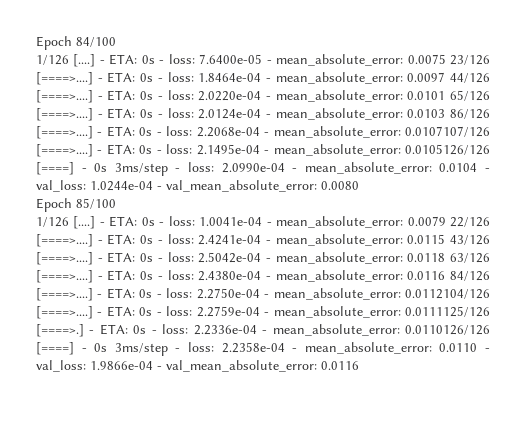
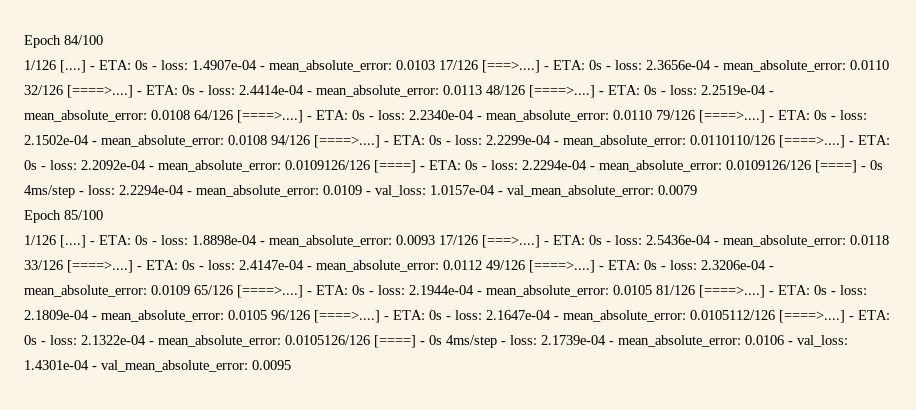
- - ETA: 0s - loss: 7.6400e-05 - mean_absolute_error: 0.0075 23/126 [====>....] - ETA: 0s - loss: 1.8464e-04 - mean_absolute_error: 0.0097 44/126 [====>....] - ETA: 0s - loss: 2.0220e-04 - mean_absolute_error: 0.0101 65/126 [====>....] - ETA: 0s - loss: 2.0124e-04 - mean_absolute_error: 0.0103 86/126 [====>....] - ETA: 0s - loss: 2.2068e-04 - mean_absolute_error: 0.0107107/126 [====>....] - ETA: 0s - loss: 2.1495e-04 - mean_absolute_error: 0.0105126/126 [====] - 0s 3ms/step - loss: 2.0990e-04 - mean_absolute_error: 0.0104 - val_loss: 1.0244e-04 - val_mean_absolute_error: 0.0080
+ - ETA: 0s - loss: 1.4907e-04 - mean_absolute_error: 0.0103 17/126 [===>....] - ETA: 0s - loss: 2.3656e-04 - mean_absolute_error: 0.0110 32/126 [====>....] - ETA: 0s - loss: 2.4414e-04 - mean_absolute_error: 0.0113 48/126 [====>....] - ETA: 0s - loss: 2.2519e-04 - mean_absolute_error: 0.0108 64/126 [====>....] - ETA: 0s - loss: 2.2340e-04 - mean_absolute_error: 0.0110 79/126 [====>....] - ETA: 0s - loss: 2.1502e-04 - mean_absolute_error: 0.0108 94/126 [====>....] - ETA: 0s - loss: 2.2299e-04 - mean_absolute_error: 0.0110110/126 [====>....] - ETA: 0s - loss: 2.2092e-04 - mean_absolute_error: 0.0109126/126 [====] - ETA: 0s - loss: 2.2294e-04 - mean_absolute_error: 0.0109126/126 [====] - 0s 4ms/step - loss: 2.2294e-04 - mean_absolute_error: 0.0109 - val_loss: 1.0157e-04 - val_mean_absolute_error: 0.0079
- - ETA: 0s - loss: 1.0041e-04 - mean_absolute_error: 0.0079 22/126 [====>....] - ETA: 0s - loss: 2.4241e-04 - mean_absolute_error: 0.0115 43/126 [====>....] - ETA: 0s - loss: 2.5042e-04 - mean_absolute_error: 0.0118 63/126 [====>....] - ETA: 0s - loss: 2.4380e-04 - mean_absolute_error: 0.0116 84/126 [====>....] - ETA: 0s - loss: 2.2750e-04 - mean_absolute_error: 0.0112104/126 [====>....] - ETA: 0s - loss: 2.2759e-04 - mean_absolute_error: 0.0111125/126 [====>.] - ETA: 0s - loss: 2.2336e-04 - mean_absolute_error: 0.0110126/126 [====] - 0s 3ms/step - loss: 2.2358e-04 - mean_absolute_error: 0.0110 - val_loss: 1.9866e-04 - val_mean_absolute_error: 0.0116
+ - ETA: 0s - loss: 1.8898e-04 - mean_absolute_error: 0.0093 17/126 [===>....] - ETA: 0s - loss: 2.5436e-04 - mean_absolute_error: 0.0118 33/126 [====>....] - ETA: 0s - loss: 2.4147e-04 - mean_absolute_error: 0.0112 49/126 [====>....] - ETA: 0s - loss: 2.3206e-04 - mean_absolute_error: 0.0109 65/126 [====>....] - ETA: 0s - loss: 2.1944e-04 - mean_absolute_error: 0.0105 81/126 [====>....] - ETA: 0s - loss: 2.1809e-04 - mean_absolute_error: 0.0105 96/126 [====>....] - ETA: 0s - loss: 2.1647e-04 - mean_absolute_error: 0.0105112/126 [====>....] - ETA: 0s - loss: 2.1322e-04 - mean_absolute_error: 0.0105126/126 [====] - 0s 4ms/step - loss: 2.1739e-04 - mean_absolute_error: 0.0106 - val_loss: 1.4301e-04 - val_mean_absolute_error: 0.0095

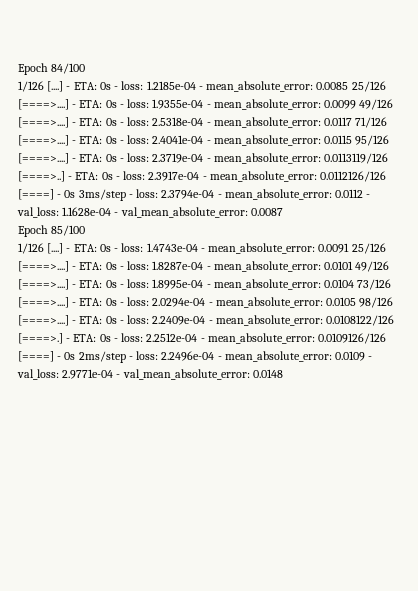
- - ETA: 0s - loss: 1.4907e-04 - mean_absolute_error: 0.0103 17/126 [===>....] - ETA: 0s - loss: 2.3656e-04 - mean_absolute_error: 0.0110 32/126 [====>....] - ETA: 0s - loss: 2.4414e-04 - mean_absolute_error: 0.0113 48/126 [====>....] - ETA: 0s - loss: 2.2519e-04 - mean_absolute_error: 0.0108 64/126 [====>....] - ETA: 0s - loss: 2.2340e-04 - mean_absolute_error: 0.0110 79/126 [====>....] - ETA: 0s - loss: 2.1502e-04 - mean_absolute_error: 0.0108 94/126 [====>....] - ETA: 0s - loss: 2.2299e-04 - mean_absolute_error: 0.0110110/126 [====>....] - ETA: 0s - loss: 2.2092e-04 - mean_absolute_error: 0.0109126/126 [====] - ETA: 0s - loss: 2.2294e-04 - mean_absolute_error: 0.0109126/126 [====] - 0s 4ms/step - loss: 2.2294e-04 - mean_absolute_error: 0.0109 - val_loss: 1.0157e-04 - val_mean_absolute_error: 0.0079
+ - ETA: 0s - loss: 1.2185e-04 - mean_absolute_error: 0.0085 25/126 [====>....] - ETA: 0s - loss: 1.9355e-04 - mean_absolute_error: 0.0099 49/126 [====>....] - ETA: 0s - loss: 2.5318e-04 - mean_absolute_error: 0.0117 71/126 [====>....] - ETA: 0s - loss: 2.4041e-04 - mean_absolute_error: 0.0115 95/126 [====>....] - ETA: 0s - loss: 2.3719e-04 - mean_absolute_error: 0.0113119/126 [====>..] - ETA: 0s - loss: 2.3917e-04 - mean_absolute_error: 0.0112126/126 [====] - 0s 3ms/step - loss: 2.3794e-04 - mean_absolute_error: 0.0112 - val_loss: 1.1628e-04 - val_mean_absolute_error: 0.0087
- - ETA: 0s - loss: 1.8898e-04 - mean_absolute_error: 0.0093 17/126 [===>....] - ETA: 0s - loss: 2.5436e-04 - mean_absolute_error: 0.0118 33/126 [====>....] - ETA: 0s - loss: 2.4147e-04 - mean_absolute_error: 0.0112 49/126 [====>....] - ETA: 0s - loss: 2.3206e-04 - mean_absolute_error: 0.0109 65/126 [====>....] - ETA: 0s - loss: 2.1944e-04 - mean_absolute_error: 0.0105 81/126 [====>....] - ETA: 0s - loss: 2.1809e-04 - mean_absolute_error: 0.0105 96/126 [====>....] - ETA: 0s - loss: 2.1647e-04 - mean_absolute_error: 0.0105112/126 [====>....] - ETA: 0s - loss: 2.1322e-04 - mean_absolute_error: 0.0105126/126 [====] - 0s 4ms/step - loss: 2.1739e-04 - mean_absolute_error: 0.0106 - val_loss: 1.4301e-04 - val_mean_absolute_error: 0.0095
+ - ETA: 0s - loss: 1.4743e-04 - mean_absolute_error: 0.0091 25/126 [====>....] - ETA: 0s - loss: 1.8287e-04 - mean_absolute_error: 0.0101 49/126 [====>....] - ETA: 0s - loss: 1.8995e-04 - mean_absolute_error: 0.0104 73/126 [====>....] - ETA: 0s - loss: 2.0294e-04 - mean_absolute_error: 0.0105 98/126 [====>....] - ETA: 0s - loss: 2.2409e-04 - mean_absolute_error: 0.0108122/126 [====>.] - ETA: 0s - loss: 2.2512e-04 - mean_absolute_error: 0.0109126/126 [====] - 0s 2ms/step - loss: 2.2496e-04 - mean_absolute_error: 0.0109 - val_loss: 2.9771e-04 - val_mean_absolute_error: 0.0148

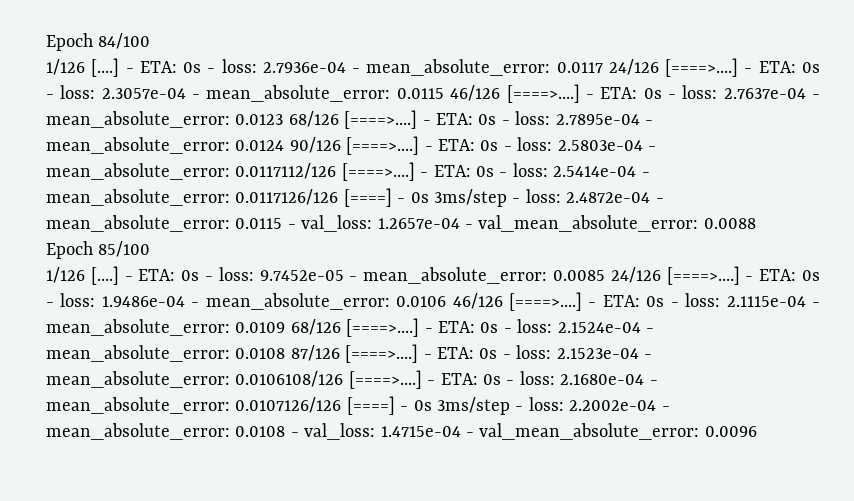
- - ETA: 0s - loss: 1.2185e-04 - mean_absolute_error: 0.0085 25/126 [====>....] - ETA: 0s - loss: 1.9355e-04 - mean_absolute_error: 0.0099 49/126 [====>....] - ETA: 0s - loss: 2.5318e-04 - mean_absolute_error: 0.0117 71/126 [====>....] - ETA: 0s - loss: 2.4041e-04 - mean_absolute_error: 0.0115 95/126 [====>....] - ETA: 0s - loss: 2.3719e-04 - mean_absolute_error: 0.0113119/126 [====>..] - ETA: 0s - loss: 2.3917e-04 - mean_absolute_error: 0.0112126/126 [====] - 0s 3ms/step - loss: 2.3794e-04 - mean_absolute_error: 0.0112 - val_loss: 1.1628e-04 - val_mean_absolute_error: 0.0087
+ - ETA: 0s - loss: 2.7936e-04 - mean_absolute_error: 0.0117 24/126 [====>....] - ETA: 0s - loss: 2.3057e-04 - mean_absolute_error: 0.0115 46/126 [====>....] - ETA: 0s - loss: 2.7637e-04 - mean_absolute_error: 0.0123 68/126 [====>....] - ETA: 0s - loss: 2.7895e-04 - mean_absolute_error: 0.0124 90/126 [====>....] - ETA: 0s - loss: 2.5803e-04 - mean_absolute_error: 0.0117112/126 [====>....] - ETA: 0s - loss: 2.5414e-04 - mean_absolute_error: 0.0117126/126 [====] - 0s 3ms/step - loss: 2.4872e-04 - mean_absolute_error: 0.0115 - val_loss: 1.2657e-04 - val_mean_absolute_error: 0.0088
- - ETA: 0s - loss: 1.4743e-04 - mean_absolute_error: 0.0091 25/126 [====>....] - ETA: 0s - loss: 1.8287e-04 - mean_absolute_error: 0.0101 49/126 [====>....] - ETA: 0s - loss: 1.8995e-04 - mean_absolute_error: 0.0104 73/126 [====>....] - ETA: 0s - loss: 2.0294e-04 - mean_absolute_error: 0.0105 98/126 [====>....] - ETA: 0s - loss: 2.2409e-04 - mean_absolute_error: 0.0108122/126 [====>.] - ETA: 0s - loss: 2.2512e-04 - mean_absolute_error: 0.0109126/126 [====] - 0s 2ms/step - loss: 2.2496e-04 - mean_absolute_error: 0.0109 - val_loss: 2.9771e-04 - val_mean_absolute_error: 0.0148
+ - ETA: 0s - loss: 9.7452e-05 - mean_absolute_error: 0.0085 24/126 [====>....] - ETA: 0s - loss: 1.9486e-04 - mean_absolute_error: 0.0106 46/126 [====>....] - ETA: 0s - loss: 2.1115e-04 - mean_absolute_error: 0.0109 68/126 [====>....] - ETA: 0s - loss: 2.1524e-04 - mean_absolute_error: 0.0108 87/126 [====>....] - ETA: 0s - loss: 2.1523e-04 - mean_absolute_error: 0.0106108/126 [====>....] - ETA: 0s - loss: 2.1680e-04 - mean_absolute_error: 0.0107126/126 [====] - 0s 3ms/step - loss: 2.2002e-04 - mean_absolute_error: 0.0108 - val_loss: 1.4715e-04 - val_mean_absolute_error: 0.0096

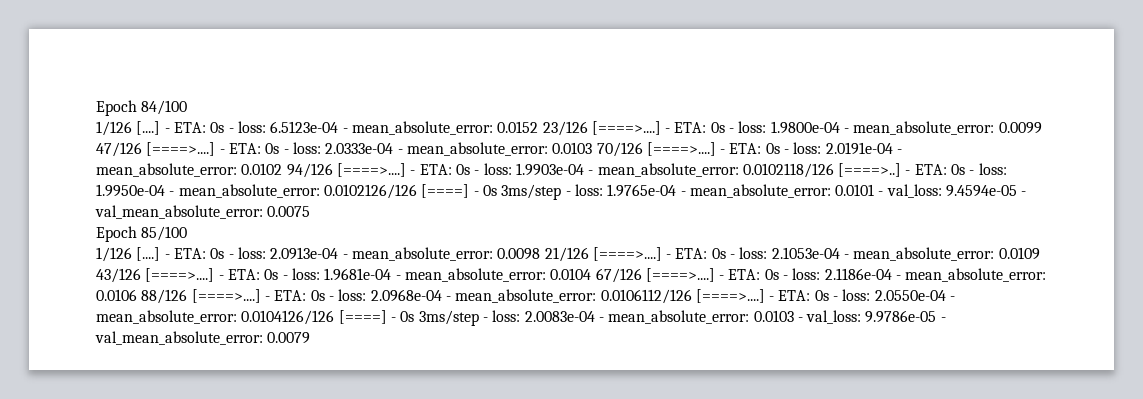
- - ETA: 0s - loss: 2.7936e-04 - mean_absolute_error: 0.0117 24/126 [====>....] - ETA: 0s - loss: 2.3057e-04 - mean_absolute_error: 0.0115 46/126 [====>....] - ETA: 0s - loss: 2.7637e-04 - mean_absolute_error: 0.0123 68/126 [====>....] - ETA: 0s - loss: 2.7895e-04 - mean_absolute_error: 0.0124 90/126 [====>....] - ETA: 0s - loss: 2.5803e-04 - mean_absolute_error: 0.0117112/126 [====>....] - ETA: 0s - loss: 2.5414e-04 - mean_absolute_error: 0.0117126/126 [====] - 0s 3ms/step - loss: 2.4872e-04 - mean_absolute_error: 0.0115 - val_loss: 1.2657e-04 - val_mean_absolute_error: 0.0088
+ - ETA: 0s - loss: 6.5123e-04 - mean_absolute_error: 0.0152 23/126 [====>....] - ETA: 0s - loss: 1.9800e-04 - mean_absolute_error: 0.0099 47/126 [====>....] - ETA: 0s - loss: 2.0333e-04 - mean_absolute_error: 0.0103 70/126 [====>....] - ETA: 0s - loss: 2.0191e-04 - mean_absolute_error: 0.0102 94/126 [====>....] - ETA: 0s - loss: 1.9903e-04 - mean_absolute_error: 0.0102118/126 [====>..] - ETA: 0s - loss: 1.9950e-04 - mean_absolute_error: 0.0102126/126 [====] - 0s 3ms/step - loss: 1.9765e-04 - mean_absolute_error: 0.0101 - val_loss: 9.4594e-05 - val_mean_absolute_error: 0.0075
- - ETA: 0s - loss: 9.7452e-05 - mean_absolute_error: 0.0085 24/126 [====>....] - ETA: 0s - loss: 1.9486e-04 - mean_absolute_error: 0.0106 46/126 [====>....] - ETA: 0s - loss: 2.1115e-04 - mean_absolute_error: 0.0109 68/126 [====>....] - ETA: 0s - loss: 2.1524e-04 - mean_absolute_error: 0.0108 87/126 [====>....] - ETA: 0s - loss: 2.1523e-04 - mean_absolute_error: 0.0106108/126 [====>....] - ETA: 0s - loss: 2.1680e-04 - mean_absolute_error: 0.0107126/126 [====] - 0s 3ms/step - loss: 2.2002e-04 - mean_absolute_error: 0.0108 - val_loss: 1.4715e-04 - val_mean_absolute_error: 0.0096
+ - ETA: 0s - loss: 2.0913e-04 - mean_absolute_error: 0.0098 21/126 [====>....] - ETA: 0s - loss: 2.1053e-04 - mean_absolute_error: 0.0109 43/126 [====>....] - ETA: 0s - loss: 1.9681e-04 - mean_absolute_error: 0.0104 67/126 [====>....] - ETA: 0s - loss: 2.1186e-04 - mean_absolute_error: 0.0106 88/126 [====>....] - ETA: 0s - loss: 2.0968e-04 - mean_absolute_error: 0.0106112/126 [====>....] - ETA: 0s - loss: 2.0550e-04 - mean_absolute_error: 0.0104126/126 [====] - 0s 3ms/step - loss: 2.0083e-04 - mean_absolute_error: 0.0103 - val_loss: 9.9786e-05 - val_mean_absolute_error: 0.0079

